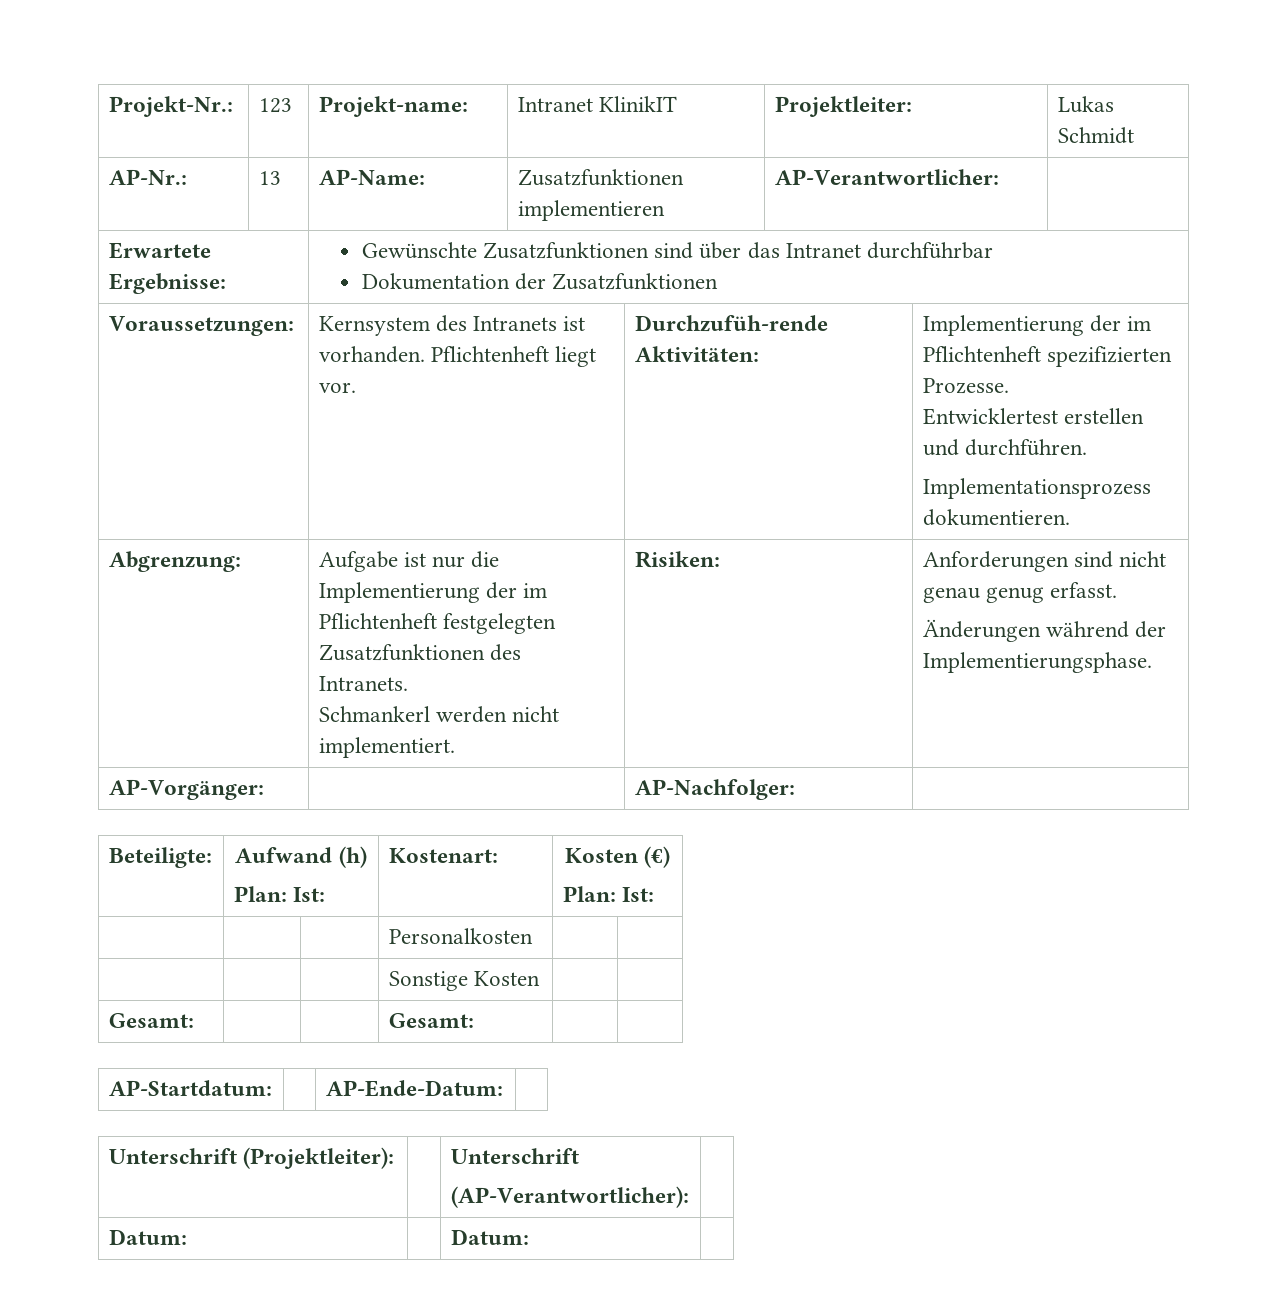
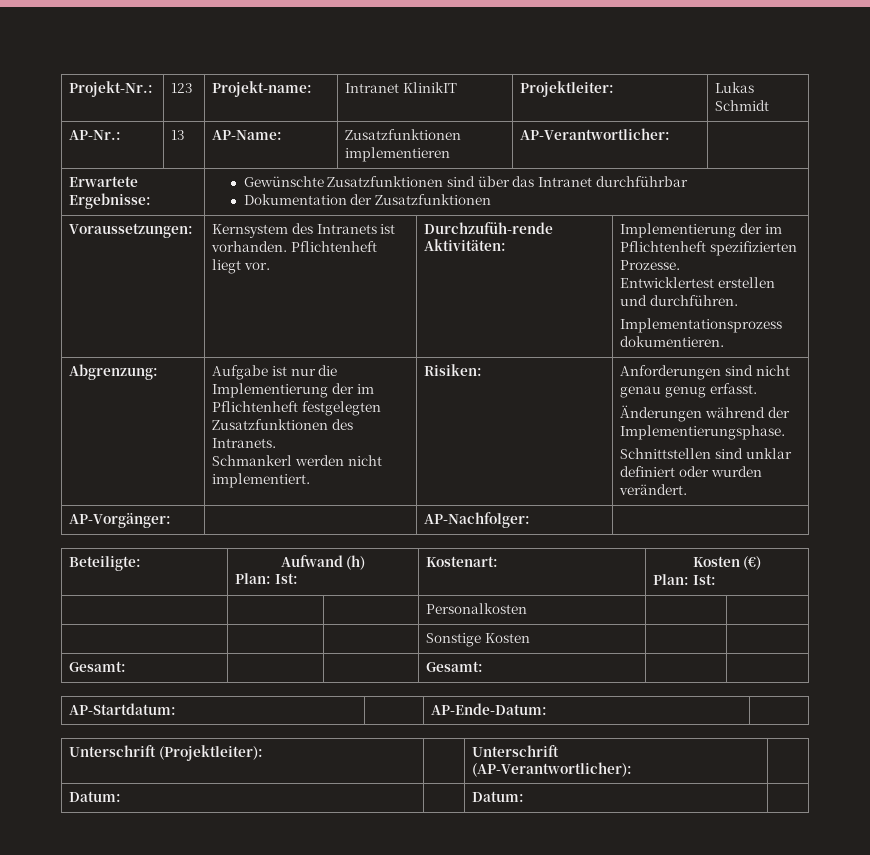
  Abgrenzung: | Aufgabe ist nur die Implementierung der im Pflichtenheft festgelegten Zusatzfunktionen des Intranets.
  Schmankerl werden nicht implementiert. | Risiken: | Anforderungen sind nicht genau genug erfasst.
  Änderungen während der Implementierungsphase.
+ Schnittstellen sind unklar definiert oder wurden verändert.

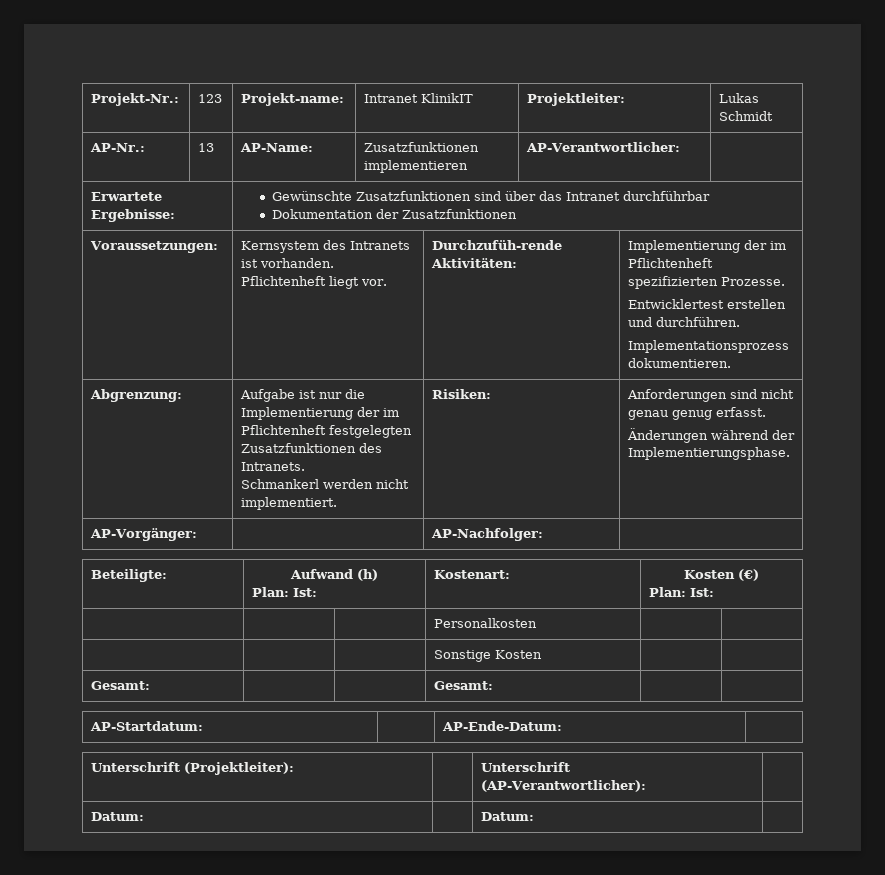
  Abgrenzung: | Aufgabe ist nur die Implementierung der im Pflichtenheft festgelegten Zusatzfunktionen des Intranets.
  Schmankerl werden nicht implementiert. | Risiken: | Anforderungen sind nicht genau genug erfasst.
  Änderungen während der Implementierungsphase.
- Schnittstellen sind unklar definiert oder wurden verändert.

